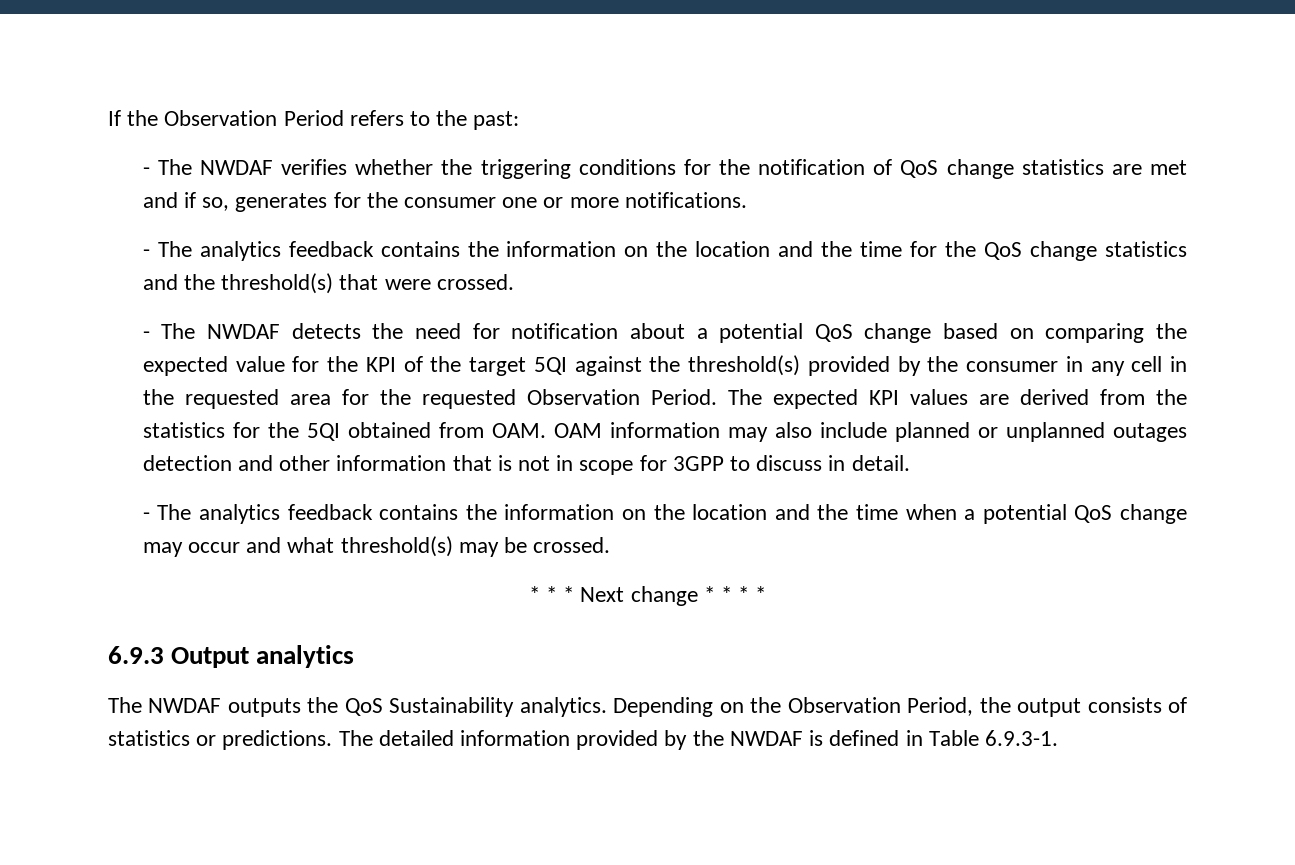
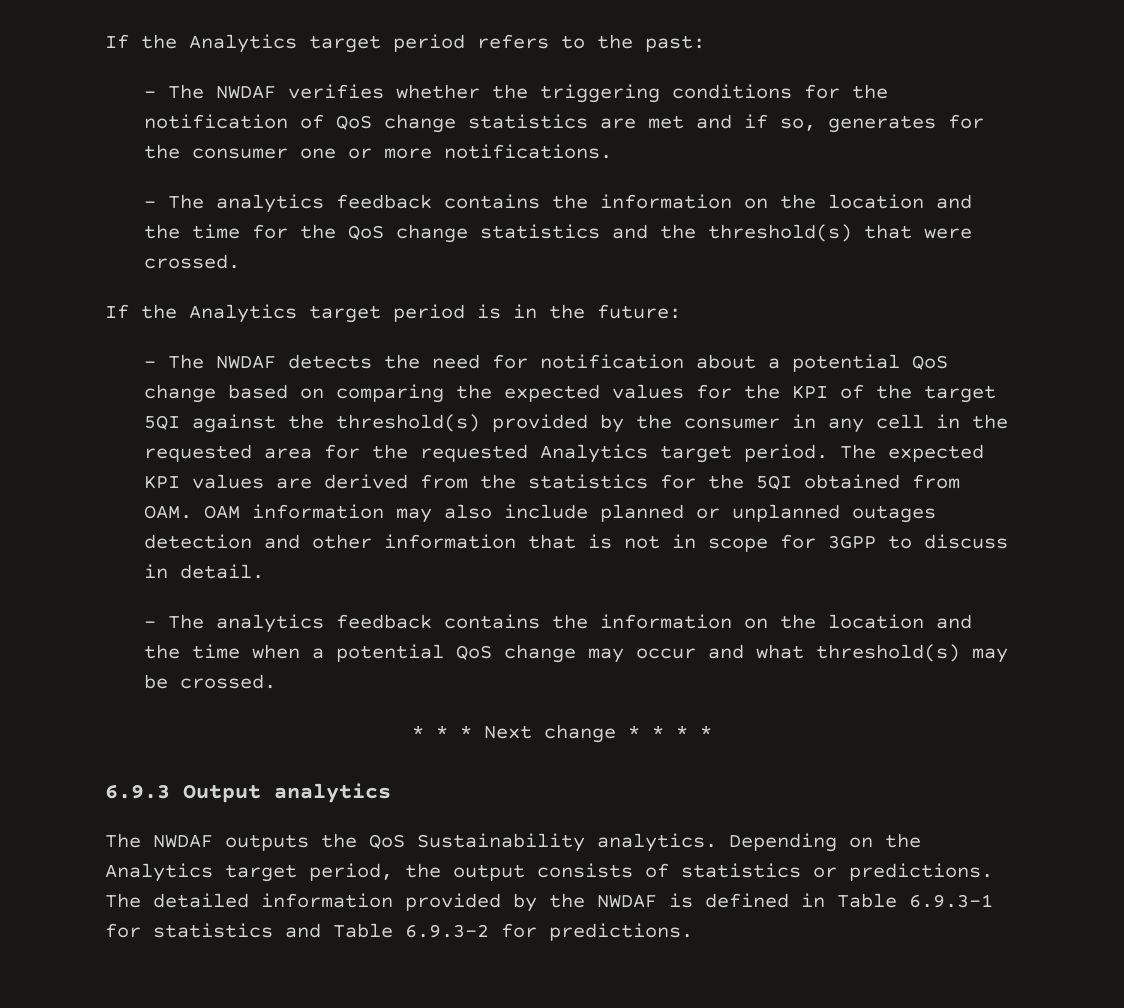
- If the Observation Period refers to the past:
+ If the Analytics target period refers to the past:
+ If the Analytics target period is in the future:
- - The NWDAF detects the need for notification about a potential QoS change based on comparing the expected value for the KPI of the target 5QI against the threshold(s) provided by the consumer in any cell in the requested area for the requested Observation Period.
+ - The NWDAF detects the need for notification about a potential QoS change based on comparing the expected values for the KPI of the target 5QI against the threshold(s) provided by the consumer in any cell in the requested area for the requested Analytics target period.
- Depending on the Observation Period, the output consists of statistics or predictions.
+ Depending on the Analytics target period, the output consists of statistics or predictions.
- The detailed information provided by the NWDAF is defined in Table 6.9.3-1.
+ The detailed information provided by the NWDAF is defined in Table 6.9.3-1 for statistics and Table 6.9.3-2 for predictions.

